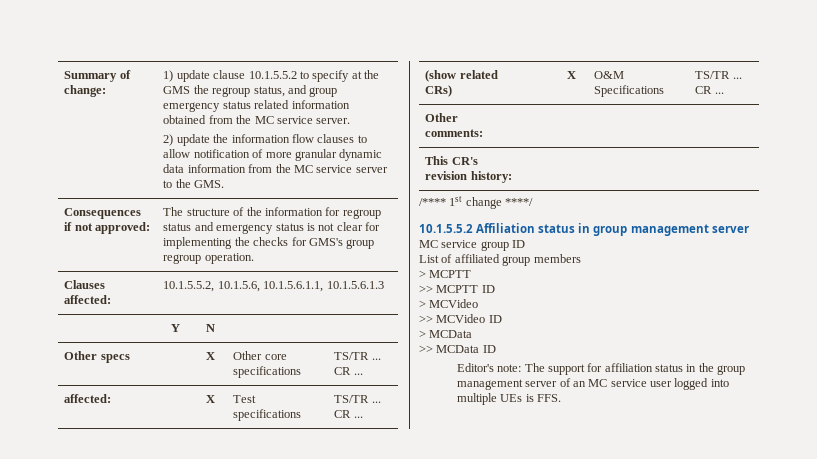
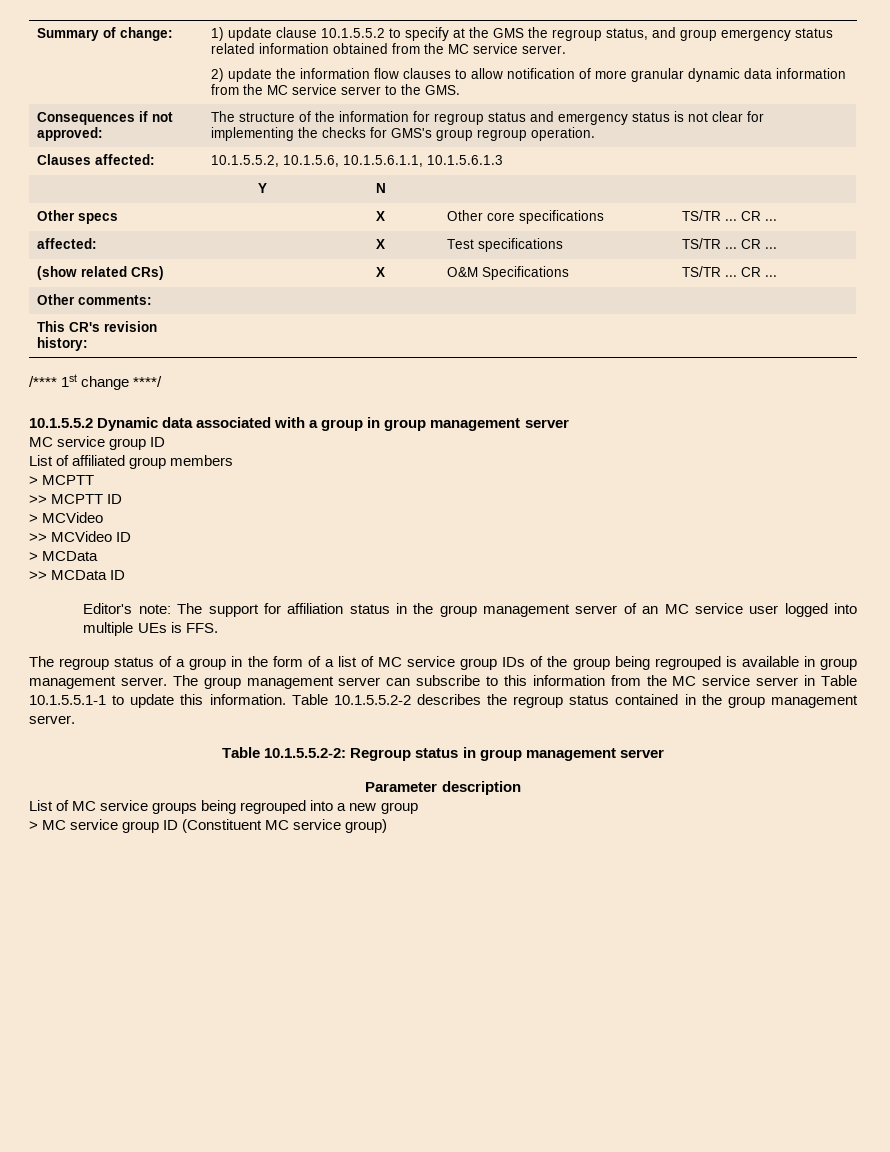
- 10.1.5.5.2 Affiliation status in group management server
+ 10.1.5.5.2 Dynamic data associated with a group in group management server
+ The regroup status of a group in the form of a list of MC service group IDs of the group being regrouped is available in group management server. The group management server can subscribe to this information from the MC service server in Table 10.1.5.5.1-1 to update this information. Table 10.1.5.5.2-2 describes the regroup status contained in the group management server.
+ Table 10.1.5.5.2-2: Regroup status in group management server
+ Parameter description
+ List of MC service groups being regrouped into a new group
+ > MC service group ID (Constituent MC service group)

